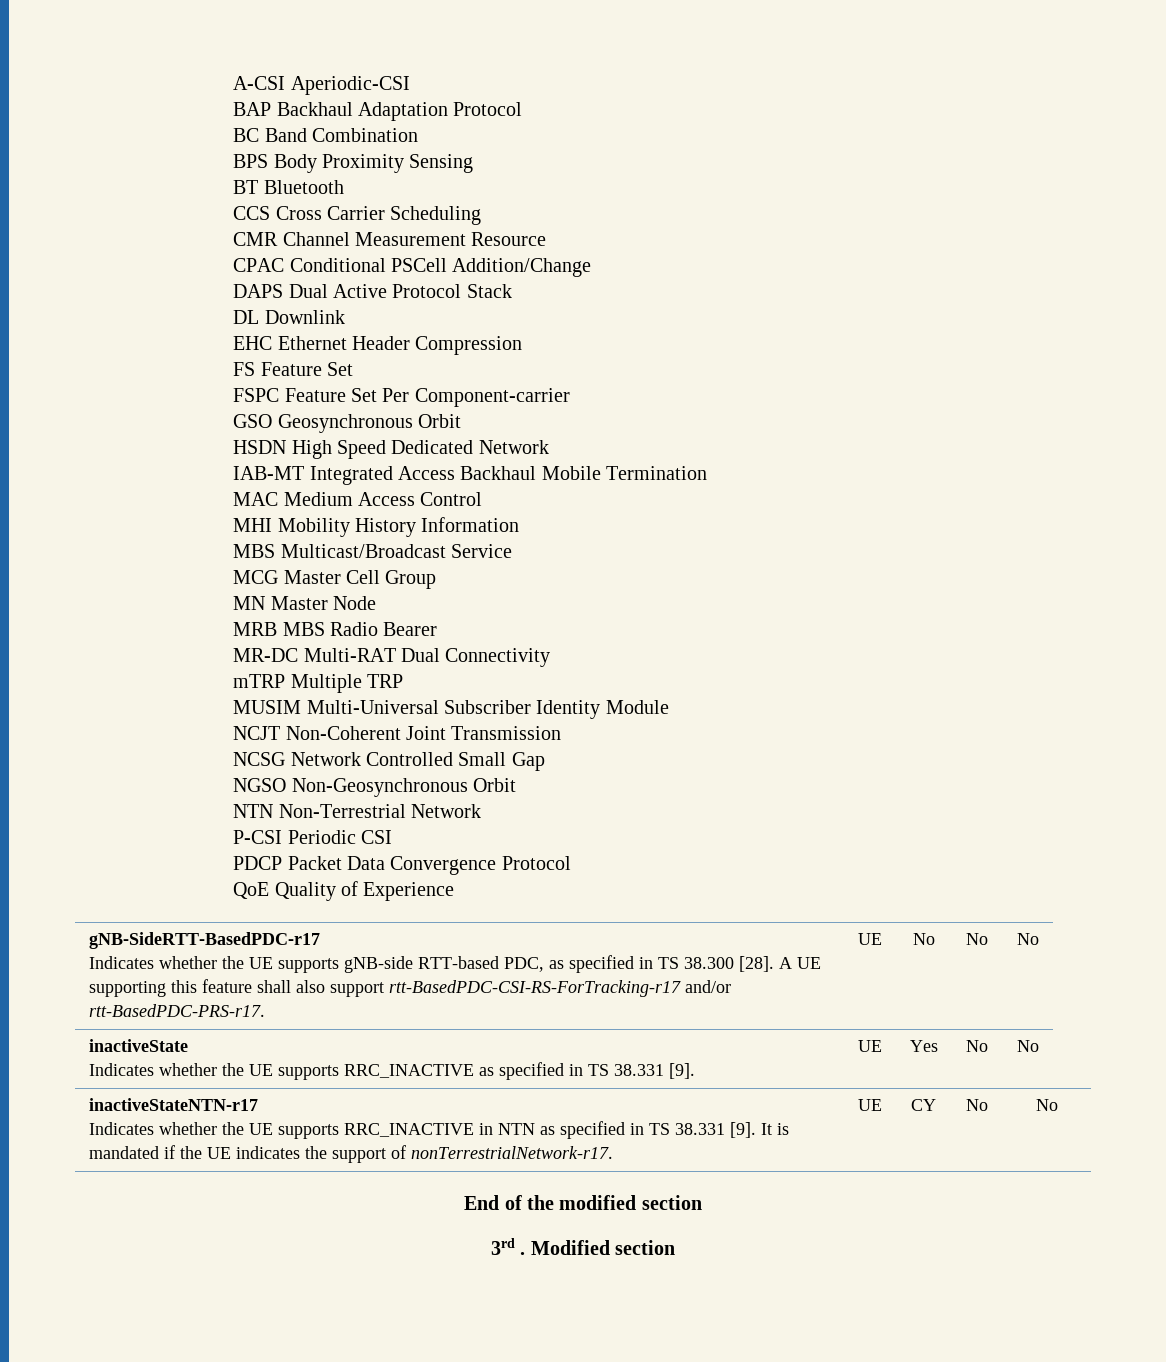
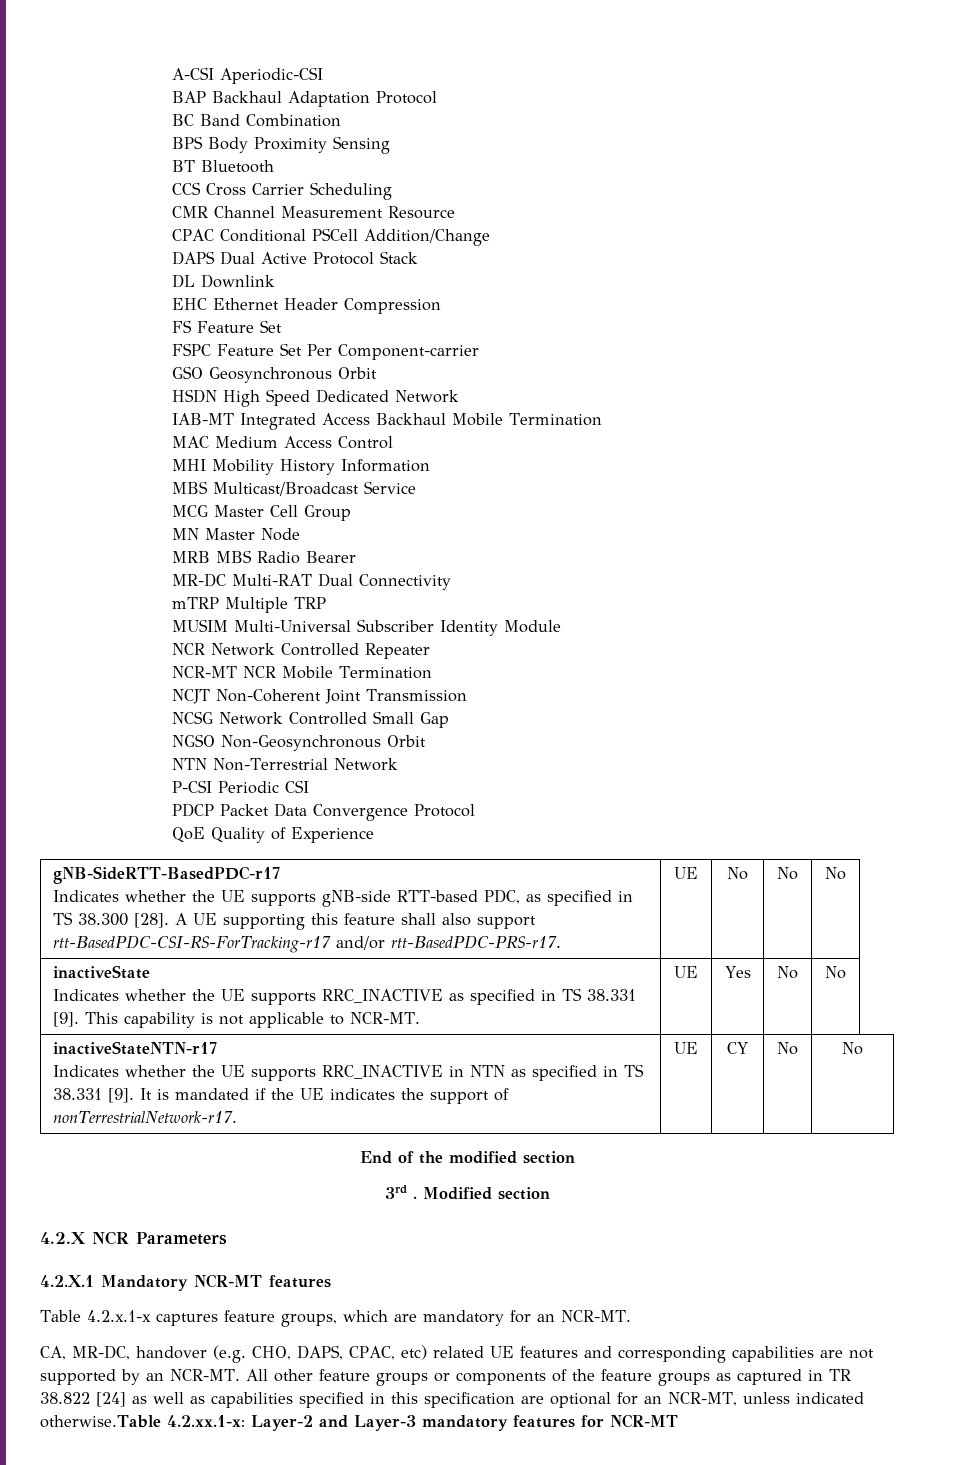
+ NCR Network Controlled Repeater
+ NCR-MT NCR Mobile Termination
  inactiveState
- Indicates whether the UE supports RRC_INACTIVE as specified in TS 38.331 [9]. | UE | Yes | No | No
+ Indicates whether the UE supports RRC_INACTIVE as specified in TS 38.331 [9]. This capability is not applicable to NCR-MT. | UE | Yes | No | No
+ 4.2.X NCR Parameters
+ 4.2.X.1 Mandatory NCR-MT features
+ Table 4.2.x.1-x captures feature groups, which are mandatory for an NCR-MT.
+ CA, MR-DC, handover (e.g. CHO, DAPS, CPAC, etc) related UE features and corresponding capabilities are not supported by an NCR-MT. All other feature groups or components of the feature groups as captured in TR 38.822 [24] as well as capabilities specified in this specification are optional for an NCR-MT, unless indicated otherwise.Table 4.2.xx.1-x: Layer-2 and Layer-3 mandatory features for NCR-MT

